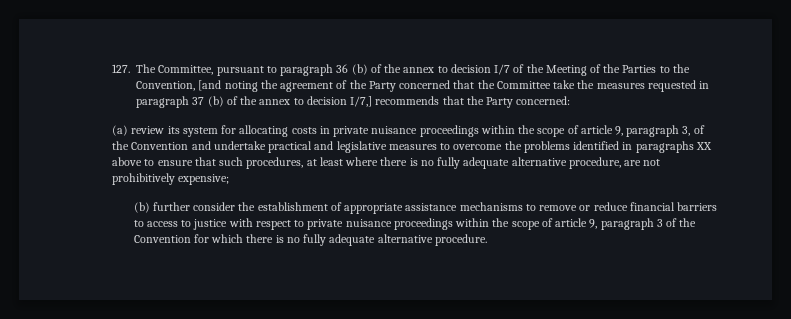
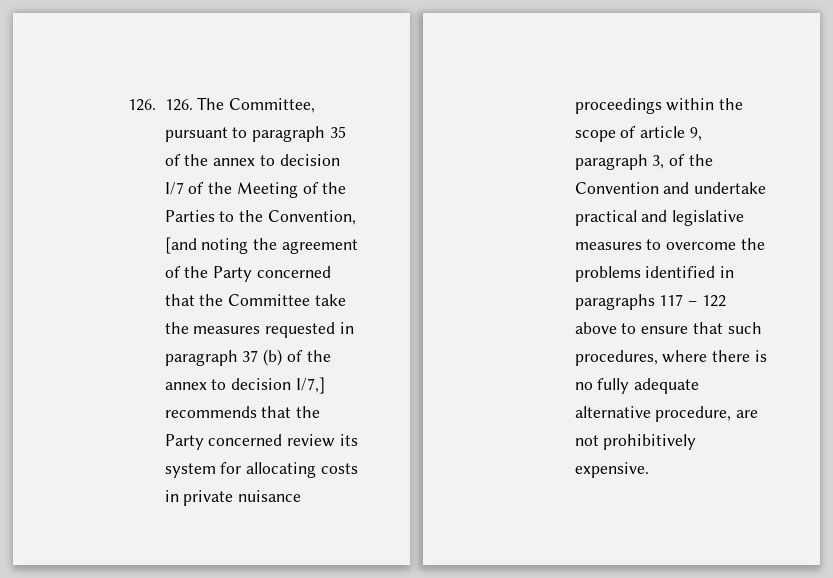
- 127. The Committee, pursuant to paragraph 36 (b) of the annex to decision I/7 of the Meeting of the Parties to the Convention, [and noting the agreement of the Party concerned that the Committee take the measures requested in paragraph 37 (b) of the annex to decision I/7,] recommends that the Party concerned:
- (a) review its system for allocating costs in private nuisance proceedings within the scope of article 9, paragraph 3, of the Convention and undertake practical and legislative measures to overcome the problems identified in paragraphs XX above to ensure that such procedures, at least where there is no fully adequate alternative procedure, are not prohibitively expensive;
- (b) further consider the establishment of appropriate assistance mechanisms to remove or reduce financial barriers to access to justice with respect to private nuisance proceedings within the scope of article 9, paragraph 3 of the Convention for which there is no fully adequate alternative procedure.
+ 126. 126. The Committee, pursuant to paragraph 35 of the annex to decision I/7 of the Meeting of the Parties to the Convention, [and noting the agreement of the Party concerned that the Committee take the measures requested in paragraph 37 (b) of the annex to decision I/7,] recommends that the Party concerned review its system for allocating costs in private nuisance proceedings within the scope of article 9, paragraph 3, of the Convention and undertake practical and legislative measures to overcome the problems identified in paragraphs 117 – 122 above to ensure that such procedures, where there is no fully adequate alternative procedure, are not prohibitively expensive.

